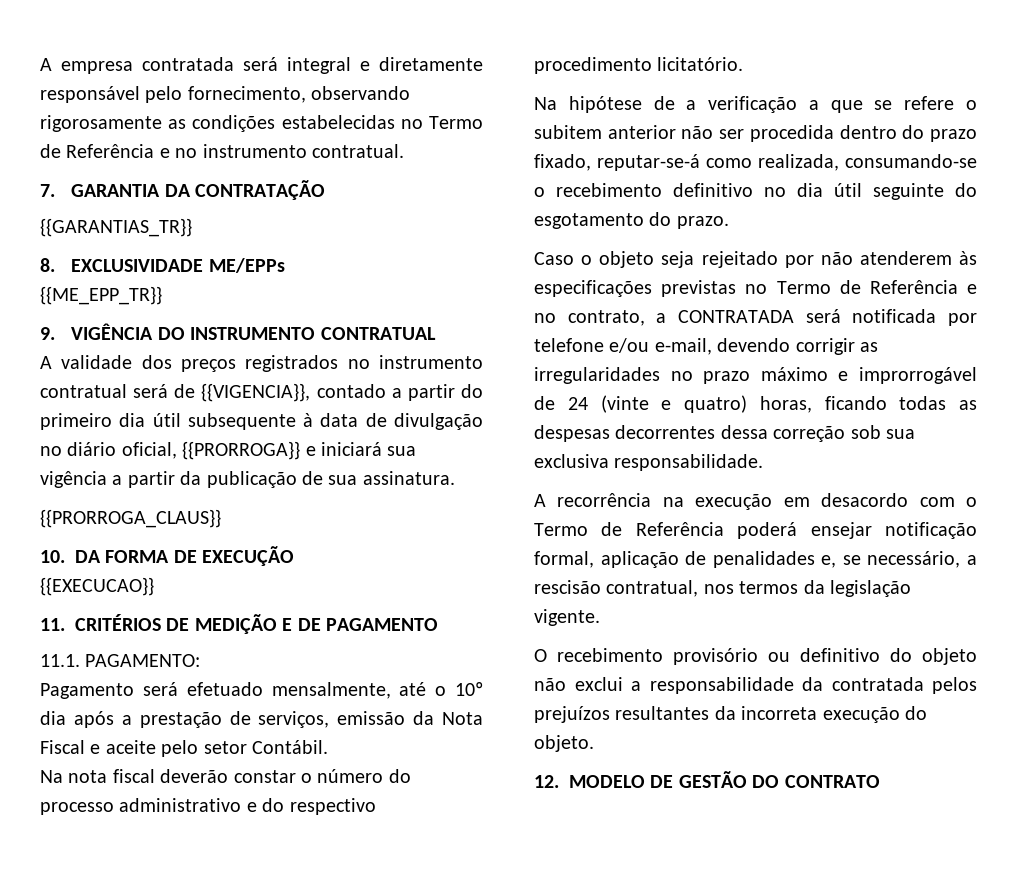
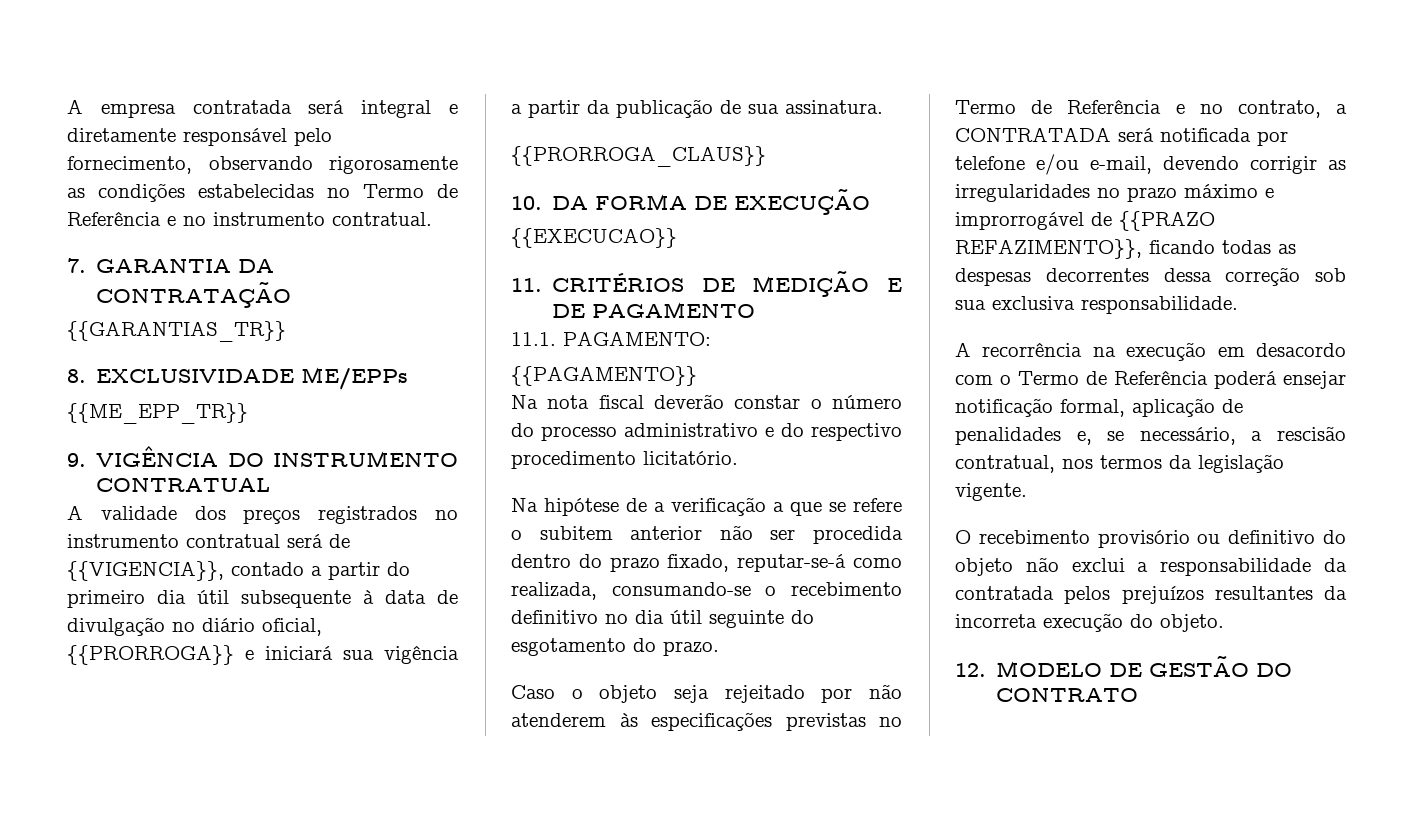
- Pagamento será efetuado mensalmente, até o 10º dia após a prestação de serviços, emissão da Nota Fiscal e aceite pelo setor Contábil.
+ {{PAGAMENTO}}
- Caso o objeto seja rejeitado por não atenderem às especificações previstas no Termo de Referência e no contrato, a CONTRATADA será notificada por telefone e/ou e-mail, devendo corrigir as irregularidades no prazo máximo e improrrogável de 24 (vinte e quatro) horas, ficando todas as despesas decorrentes dessa correção sob sua exclusiva responsabilidade.
+ Caso o objeto seja rejeitado por não atenderem às especificações previstas no Termo de Referência e no contrato, a CONTRATADA será notificada por telefone e/ou e-mail, devendo corrigir as irregularidades no prazo máximo e improrrogável de {{PRAZO REFAZIMENTO}}, ficando todas as despesas decorrentes dessa correção sob sua exclusiva responsabilidade.

